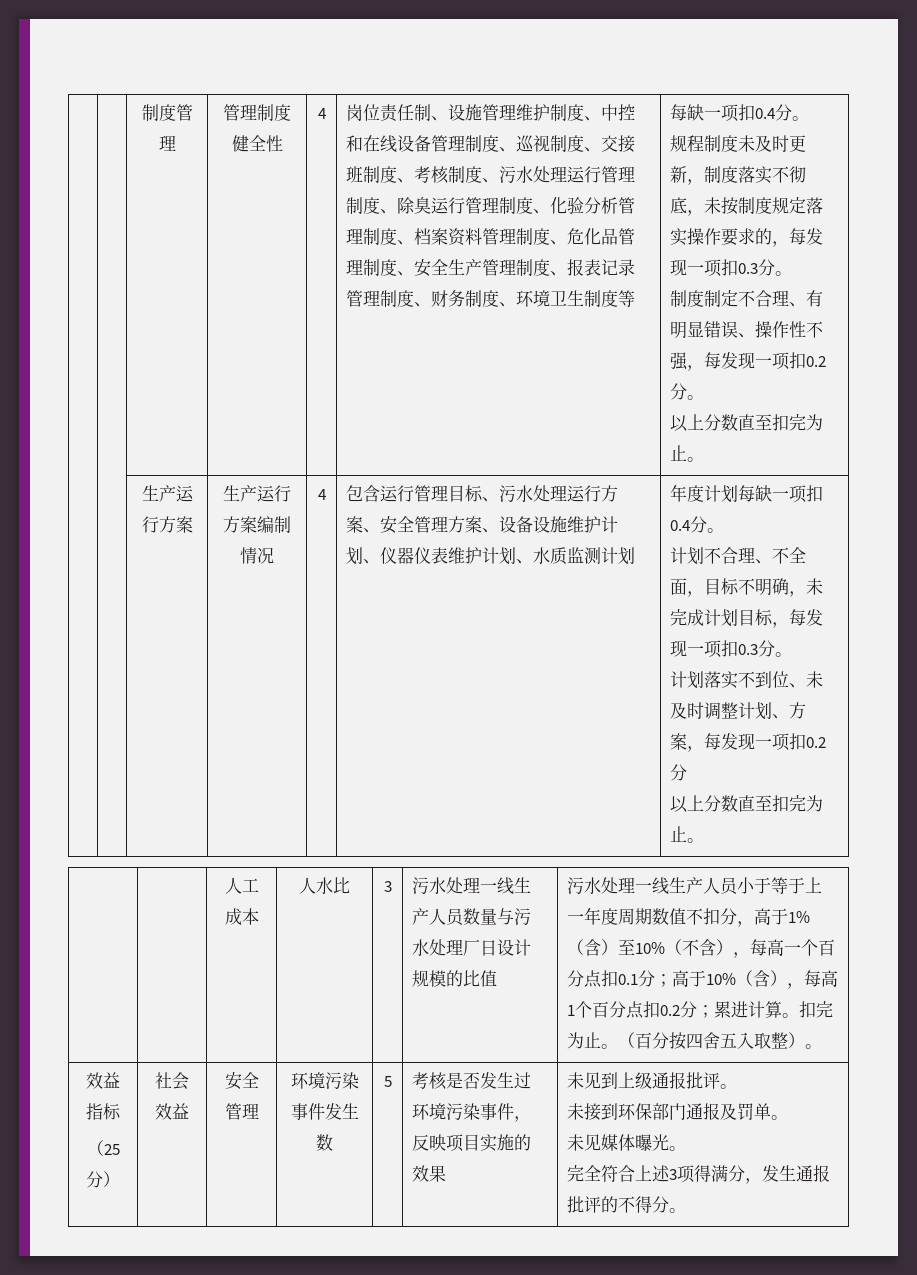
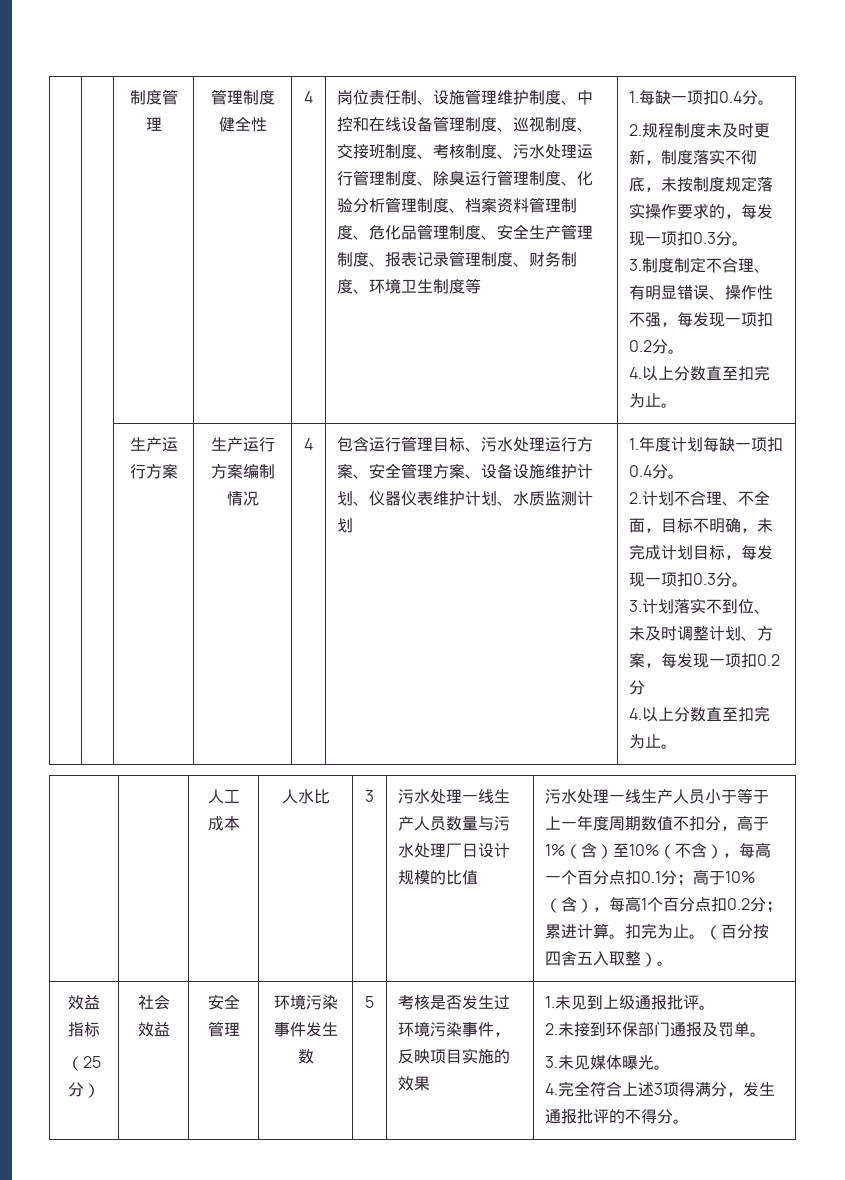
- 岗位责任制、设施管理维护制度、中控和在线设备管理制度、巡视制度、交接班制度、考核制度、污水处理运行管理制度、除臭运行管理制度、化验分析管理制度、档案资料管理制度、危化品管理制度、安全生产管理制度、报表记录管理制度、财务制度、环境卫生制度等 | 每缺一项扣0.4分。
- 规程制度未及时更新，制度落实不彻底，未按制度规定落实操作要求的，每发现一项扣0.3分。
+ 岗位责任制、设施管理维护制度、中控和在线设备管理制度、巡视制度、交接班制度、考核制度、污水处理运行管理制度、除臭运行管理制度、化验分析管理制度、档案资料管理制度、危化品管理制度、安全生产管理制度、报表记录管理制度、财务制度、环境卫生制度等 | 1.每缺一项扣0.4分。
+ 2.规程制度未及时更新，制度落实不彻底，未按制度规定落实操作要求的，每发现一项扣0.3分。
- 制度制定不合理、有明显错误、操作性不强，每发现一项扣0.2分。
- 以上分数直至扣完为止。
+ 3.制度制定不合理、有明显错误、操作性不强，每发现一项扣0.2分。
+ 4.以上分数直至扣完为止。
- 年度计划每缺一项扣0.4分。
+ 1.年度计划每缺一项扣0.4分。
- 计划不合理、不全面，目标不明确，未完成计划目标，每发现一项扣0.3分。
+ 2.计划不合理、不全面，目标不明确，未完成计划目标，每发现一项扣0.3分。
- 计划落实不到位、未及时调整计划、方案，每发现一项扣0.2分
- 以上分数直至扣完为止。
+ 3.计划落实不到位、未及时调整计划、方案，每发现一项扣0.2分
+ 4.以上分数直至扣完为止。
- 未见到上级通报批评。
+ 1.未见到上级通报批评。
- 未接到环保部门通报及罚单。
+ 2.未接到环保部门通报及罚单。
- 未见媒体曝光。
+ 3.未见媒体曝光。
- 完全符合上述3项得满分，发生通报批评的不得分。
+ 4.完全符合上述3项得满分，发生通报批评的不得分。

